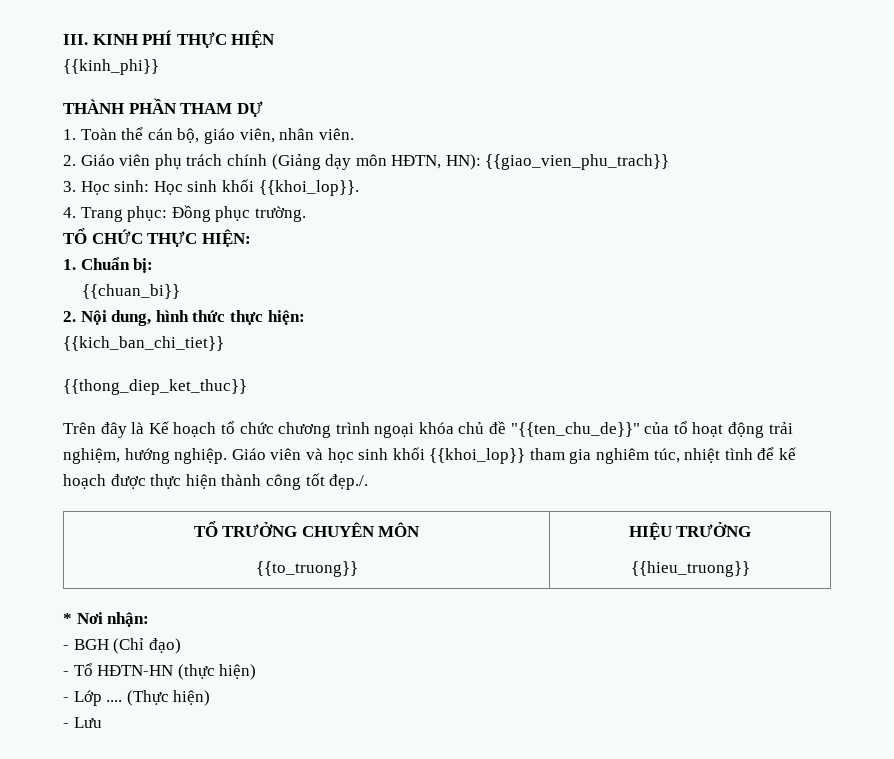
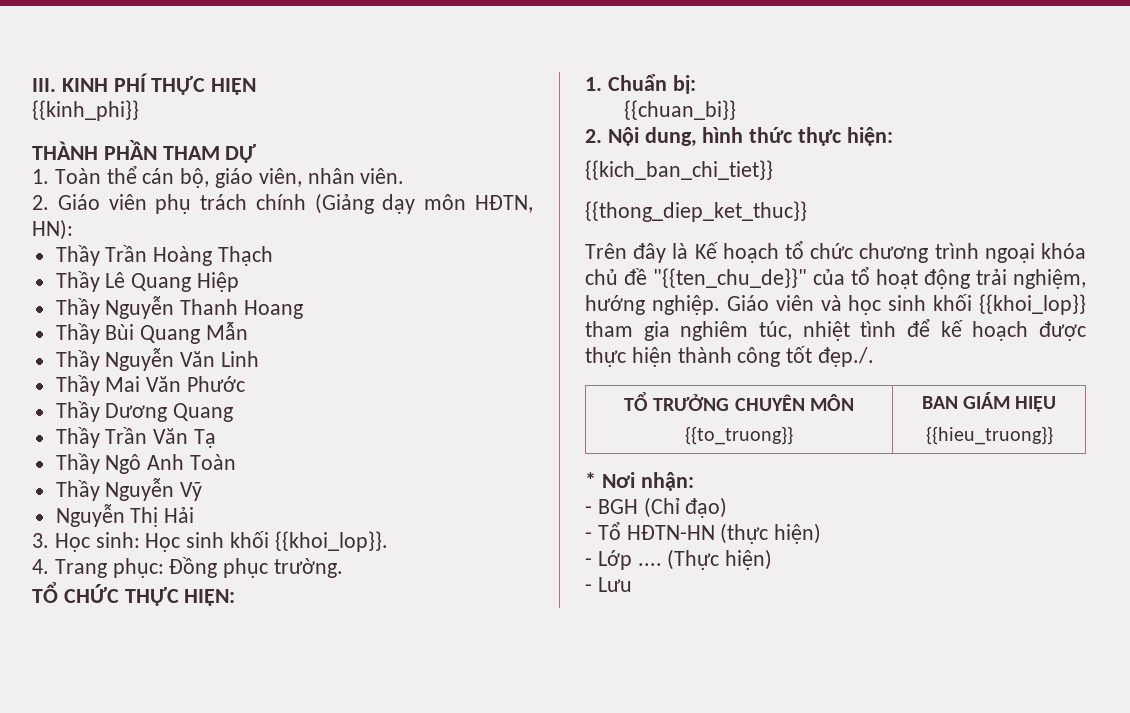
- 2. Giáo viên phụ trách chính (Giảng dạy môn HĐTN, HN): {{giao_vien_phu_trach}}
+ 2. Giáo viên phụ trách chính (Giảng dạy môn HĐTN, HN):
+ Thầy Trần Hoàng Thạch
+ Thầy Lê Quang Hiệp
+ Thầy Nguyễn Thanh Hoang
+ Thầy Bùi Quang Mẫn
+ Thầy Nguyễn Văn Linh
+ Thầy Mai Văn Phước
+ Thầy Dương Quang
+ Thầy Trần Văn Tạ
+ Thầy Ngô Anh Toàn
+ Thầy Nguyễn Vỹ
+ Nguyễn Thị Hải
  TỔ TRƯỞNG CHUYÊN MÔN
- {{to_truong}} | HIỆU TRƯỞNG
+ {{to_truong}} | BAN GIÁM HIỆU

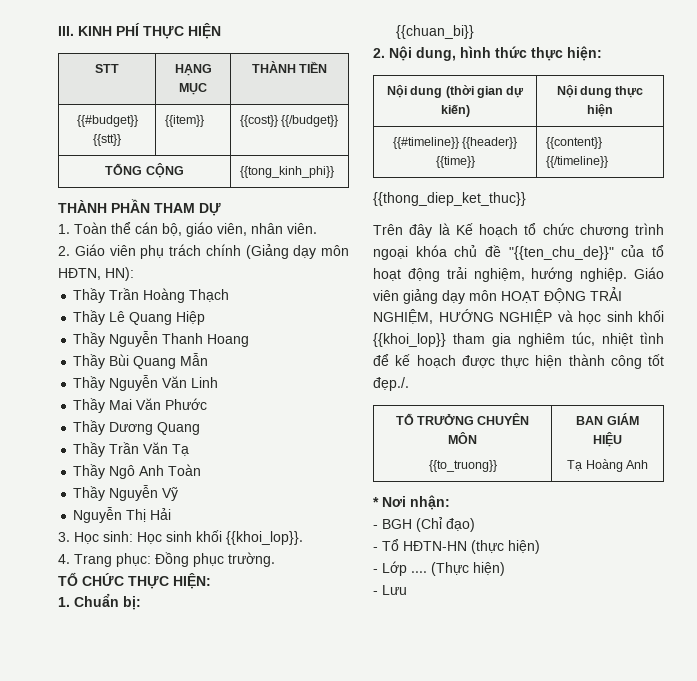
- {{kinh_phi}}
+ STT | HẠNG MỤC | THÀNH TIỀN
+ {{#budget}} {{stt}} | {{item}} | {{cost}} {{/budget}}
+ TỔNG CỘNG | {{tong_kinh_phi}}
- {{kich_ban_chi_tiet}}
+ Nội dung (thời gian dự kiến) | Nội dung thực hiện
+ {{#timeline}} {{header}} {{time}} | {{content}} {{/timeline}}
- Giáo viên và học sinh khối {{khoi_lop}} tham gia nghiêm túc, nhiệt tình để kế hoạch được thực hiện thành công tốt đẹp./.
+ Giáo viên giảng dạy môn HOẠT ĐỘNG TRẢI NGHIỆM, HƯỚNG NGHIỆP và học sinh khối {{khoi_lop}} tham gia nghiêm túc, nhiệt tình để kế hoạch được thực hiện thành công tốt đẹp./.
  TỔ TRƯỞNG CHUYÊN MÔN
  {{to_truong}} | BAN GIÁM HIỆU
- {{hieu_truong}}
+ Tạ Hoàng Anh

